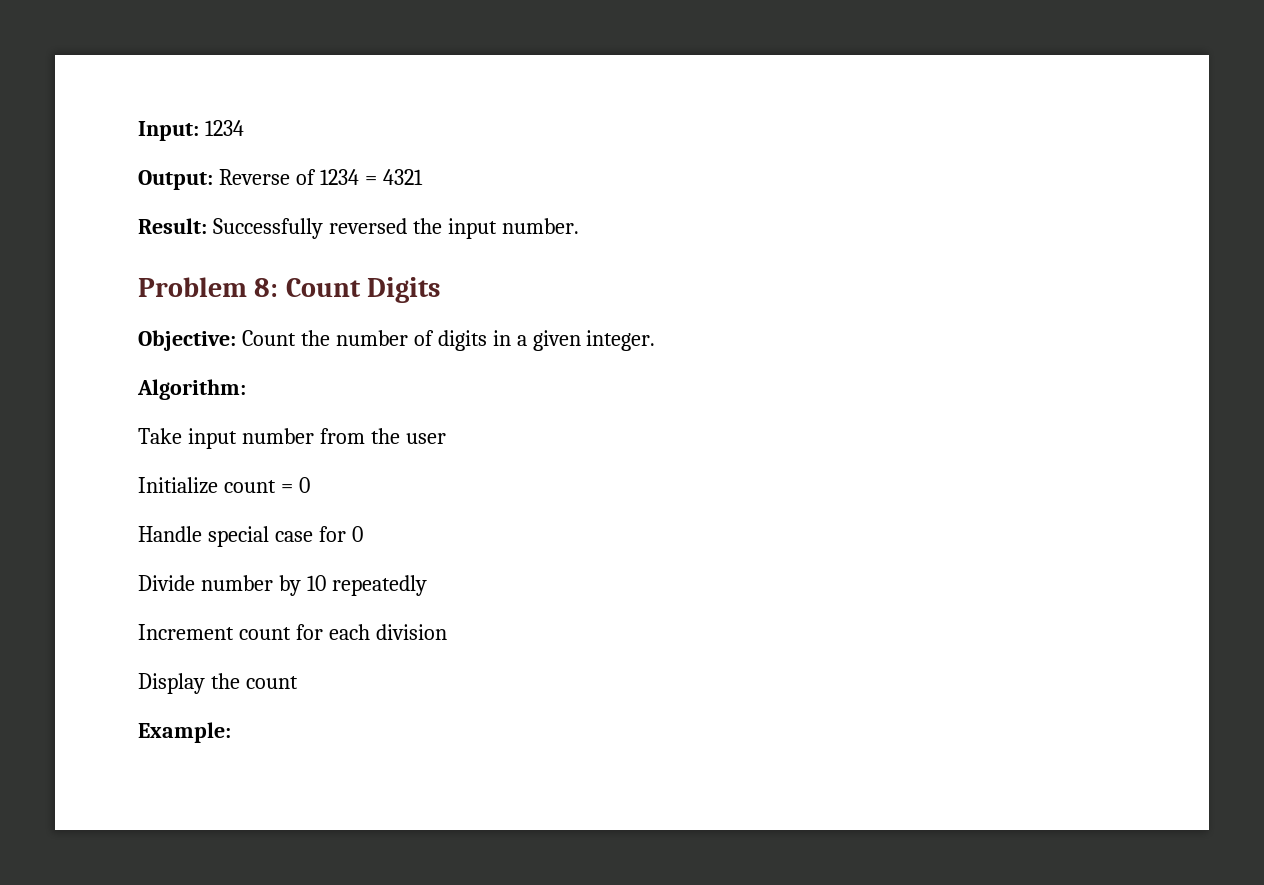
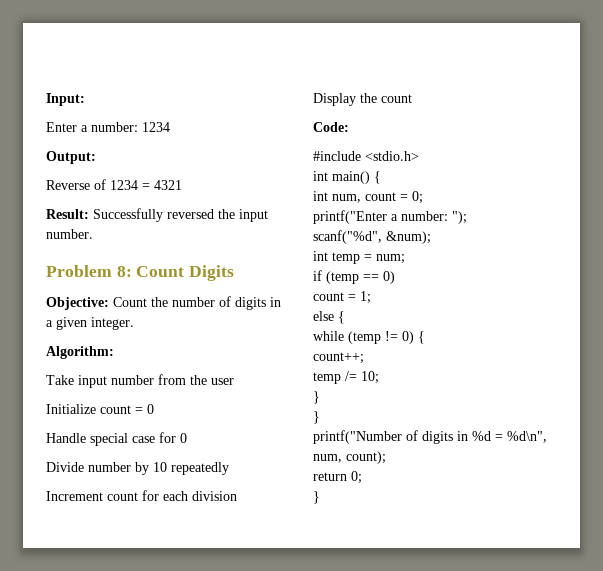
- Input: 1234
+ Input:
+ Enter a number: 1234
- Output: Reverse of 1234 = 4321
+ Output:
+ Reverse of 1234 = 4321
- Example:
+ Code:
+ #include <stdio.h>
+ int main() {
+ int num, count = 0;
+ printf("Enter a number: ");
+ scanf("%d", &num);
+ int temp = num;
+ if (temp == 0)
+ count = 1;
+ else {
+ while (temp != 0) {
+ count++;
+ temp /= 10;
+ }
+ }
+ printf("Number of digits in %d = %d\n", num, count);
+ return 0;
+ }

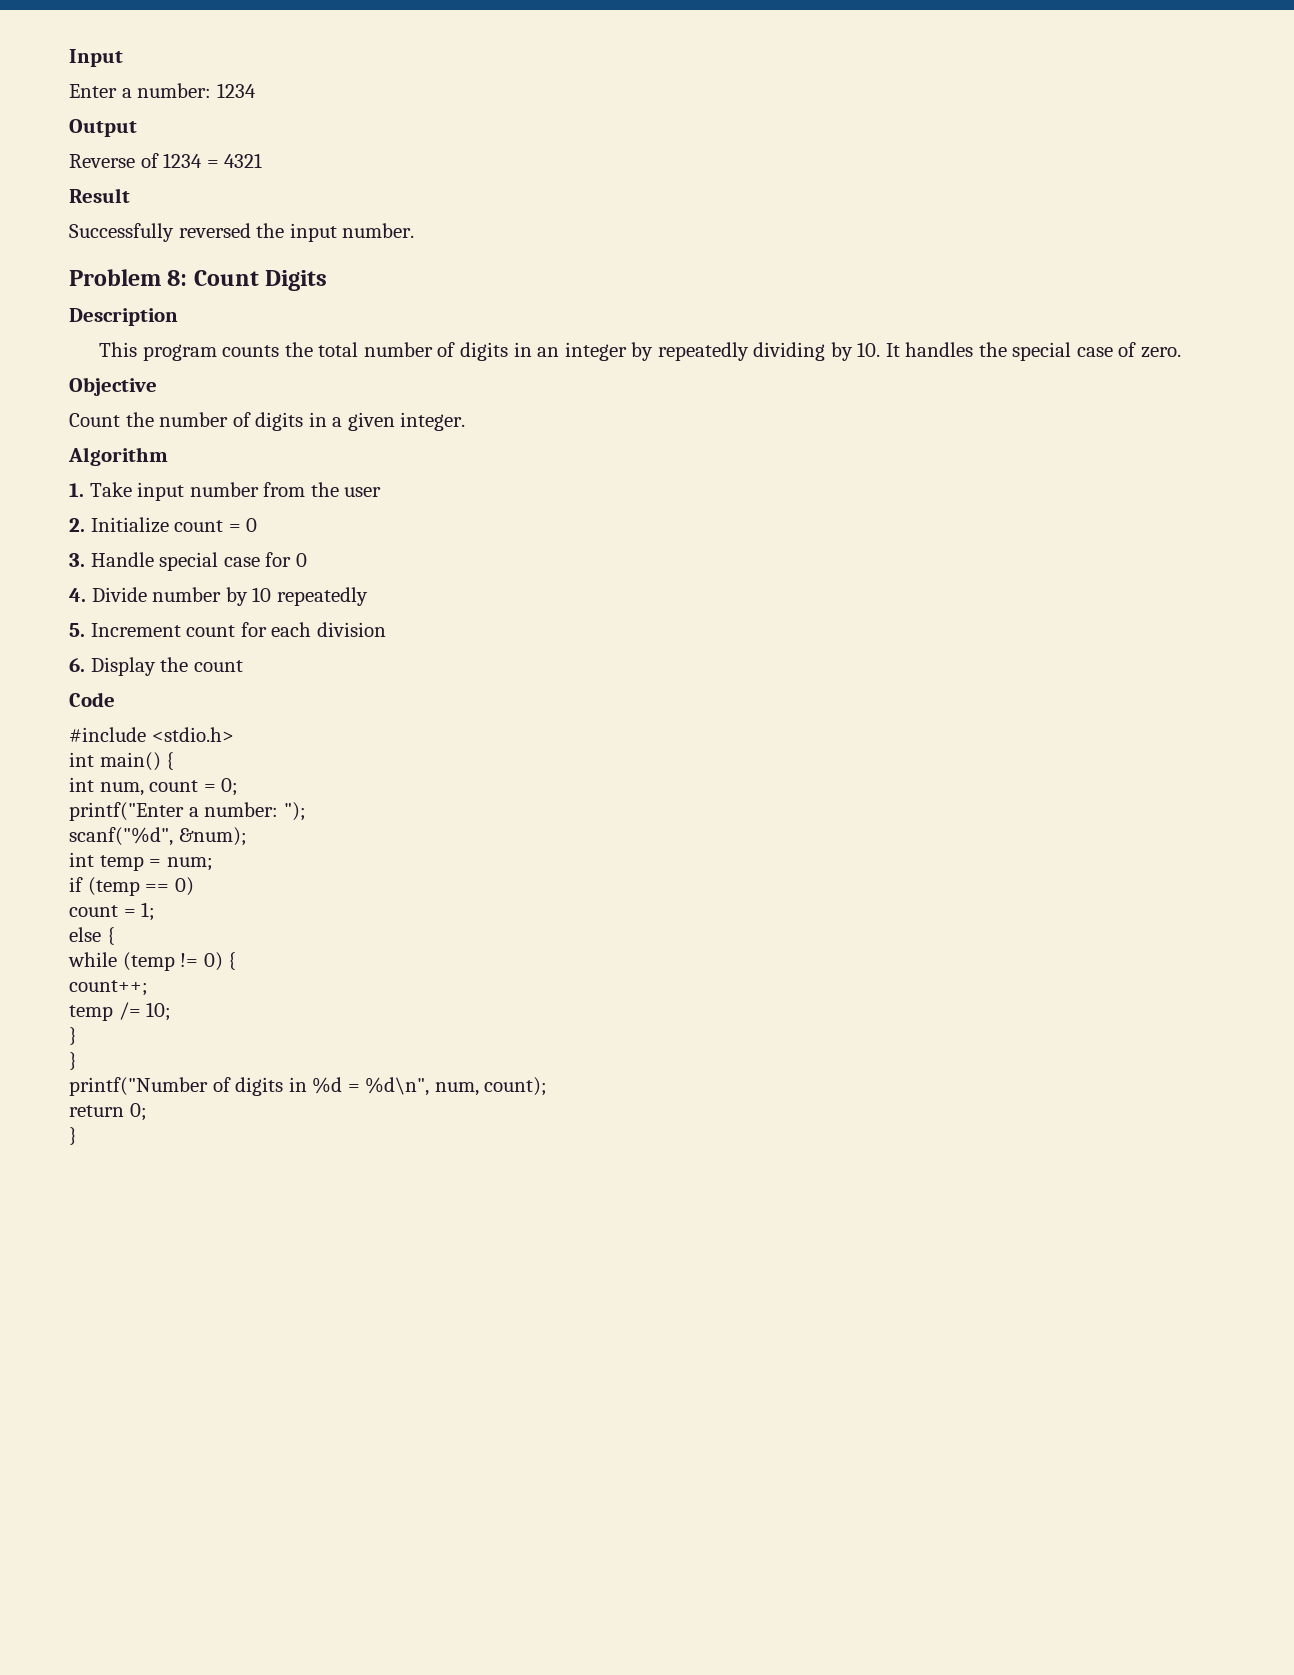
- Input:
+ Input
- Output:
+ Output
- Result: Successfully reversed the input number.
+ Result
+ Successfully reversed the input number.
- Objective: Count the number of digits in a given integer.
+ Description
+ This program counts the total number of digits in an integer by repeatedly dividing by 10. It handles the special case of zero.
+ Objective
+ Count the number of digits in a given integer.
- Algorithm:
- Take input number from the user
+ Algorithm
+ 1. Take input number from the user
- Initialize count = 0
+ 2. Initialize count = 0
- Handle special case for 0
+ 3. Handle special case for 0
- Divide number by 10 repeatedly
+ 4. Divide number by 10 repeatedly
- Increment count for each division
+ 5. Increment count for each division
- Display the count
+ 6. Display the count
- Code:
+ Code

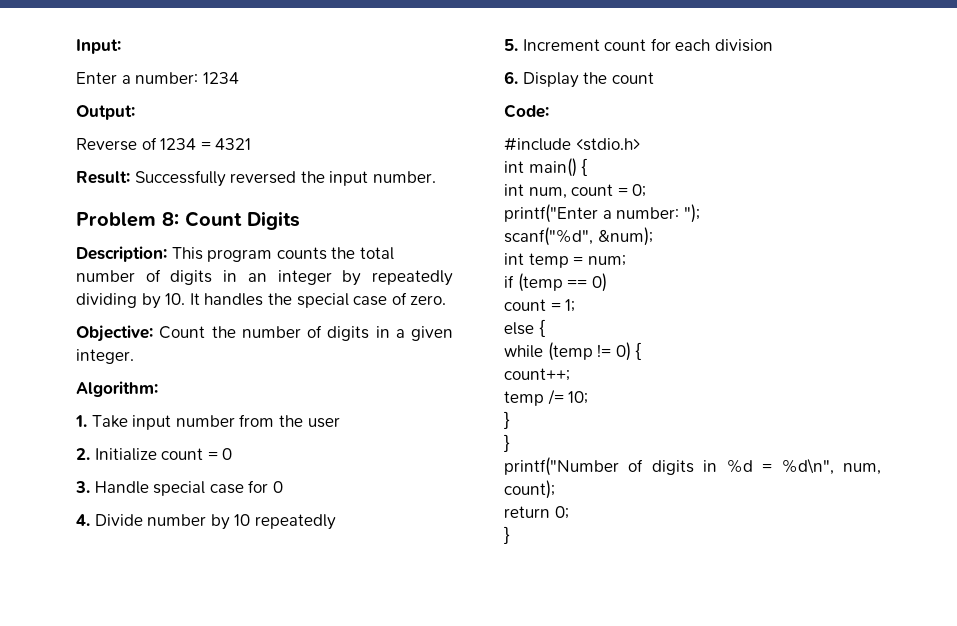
- Input
+ Input:
- Output
+ Output:
- Result
- Successfully reversed the input number.
+ Result: Successfully reversed the input number.
- Description
- This program counts the total number of digits in an integer by repeatedly dividing by 10. It handles the special case of zero.
+ Description: This program counts the total number of digits in an integer by repeatedly dividing by 10. It handles the special case of zero.
- Objective
- Count the number of digits in a given integer.
+ Objective: Count the number of digits in a given integer.
- Algorithm
+ Algorithm:
- Code
+ Code:

